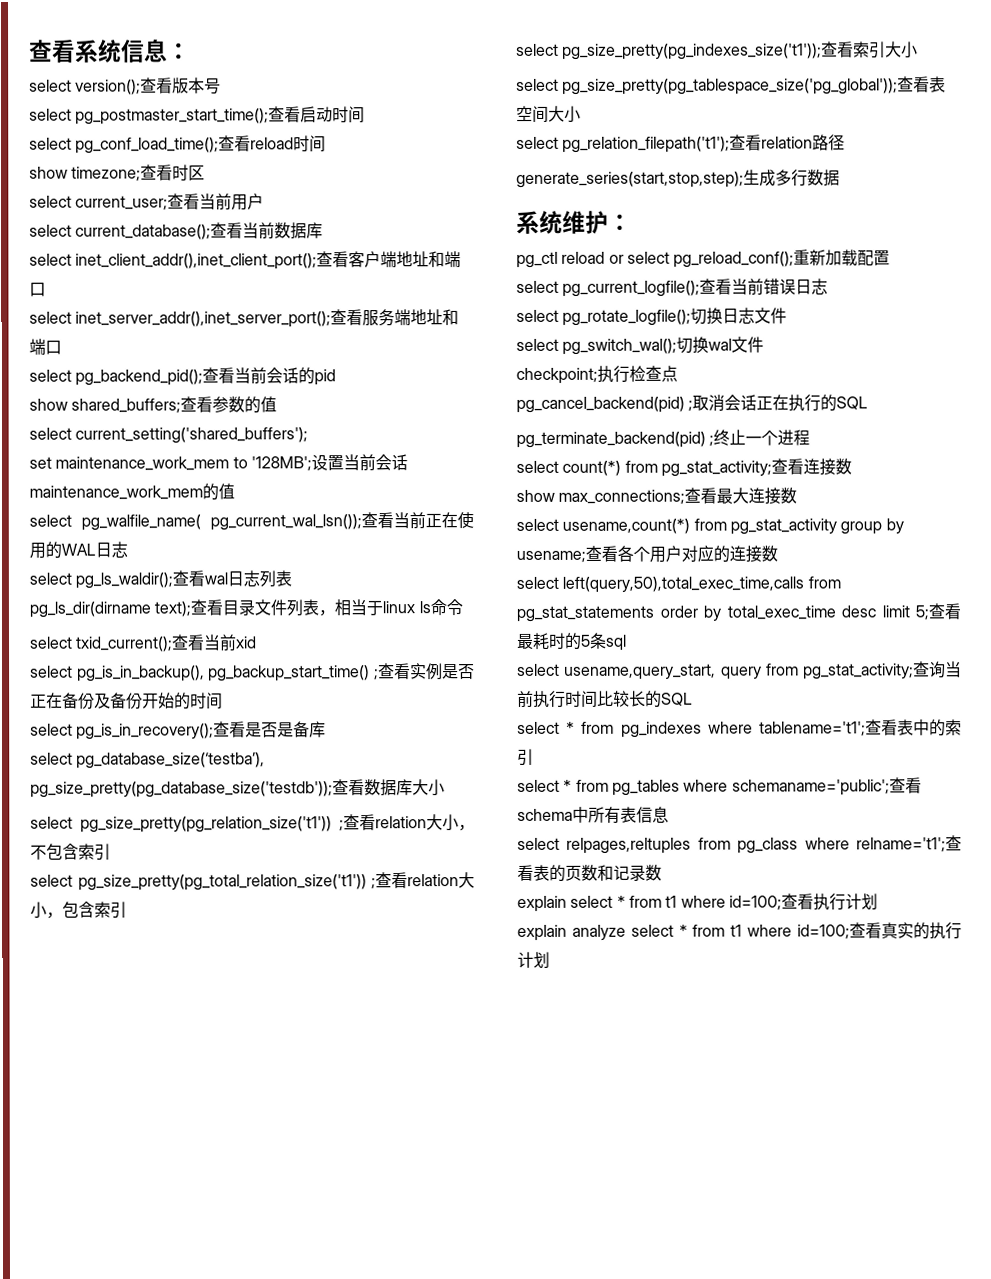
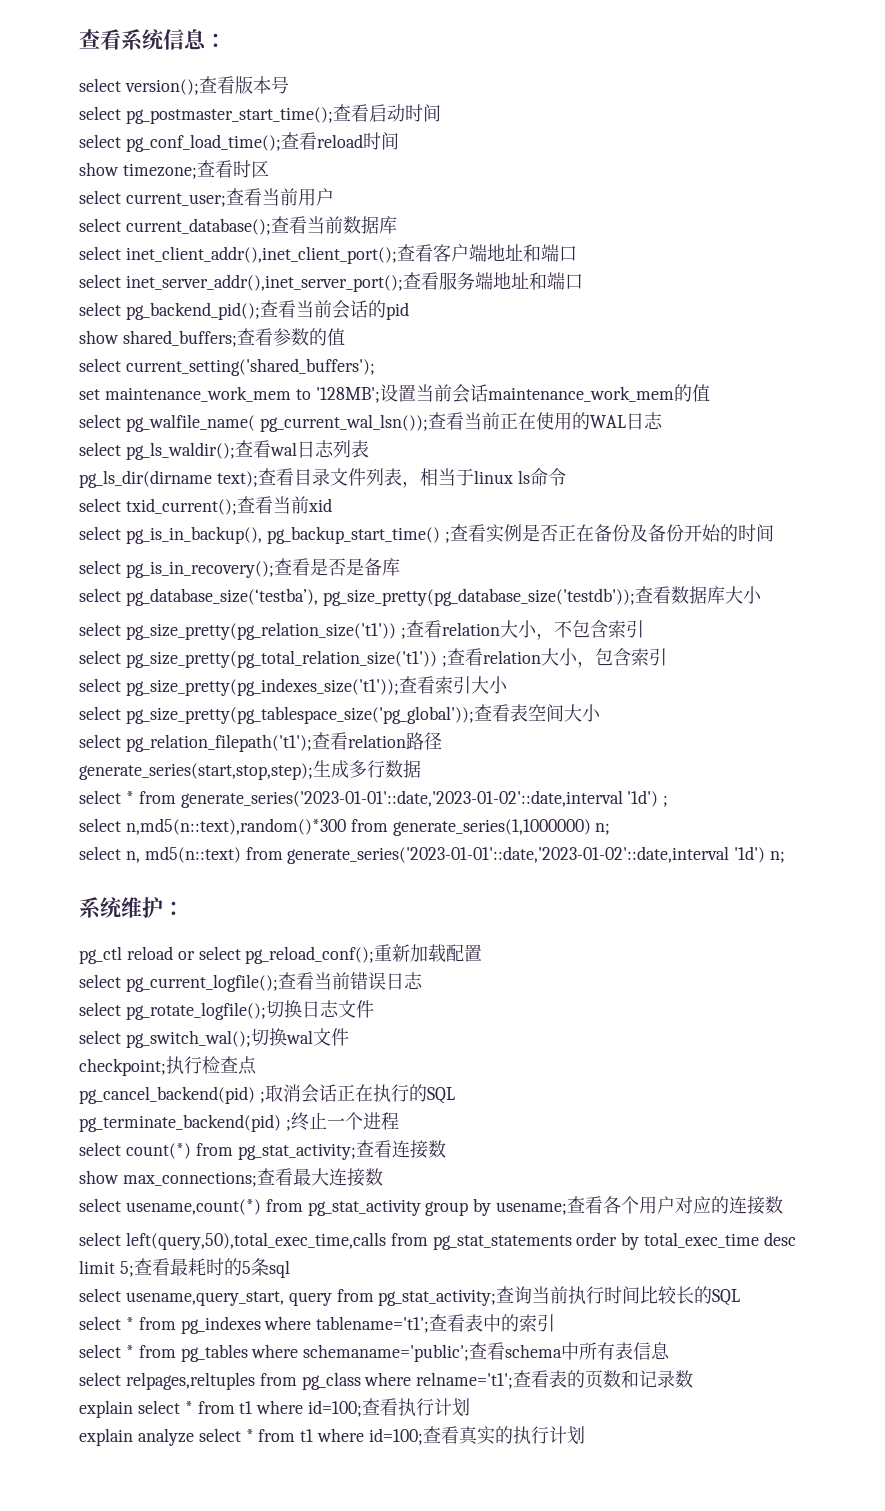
+ select * from generate_series('2023-01-01'::date,'2023-01-02'::date,interval '1d') ;
+ select n,md5(n::text),random()*300 from generate_series(1,1000000) n;
+ select n, md5(n::text) from generate_series('2023-01-01'::date,'2023-01-02'::date,interval '1d') n;

